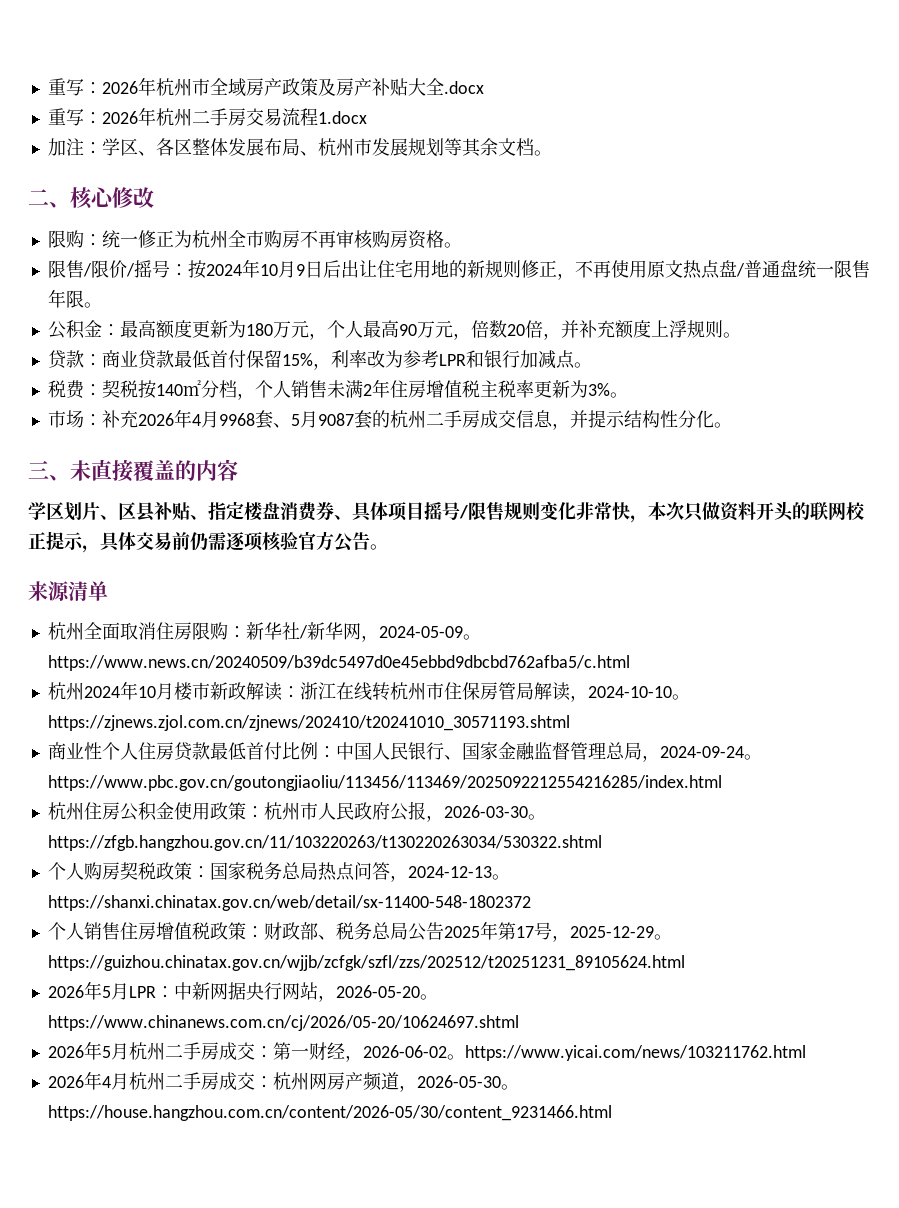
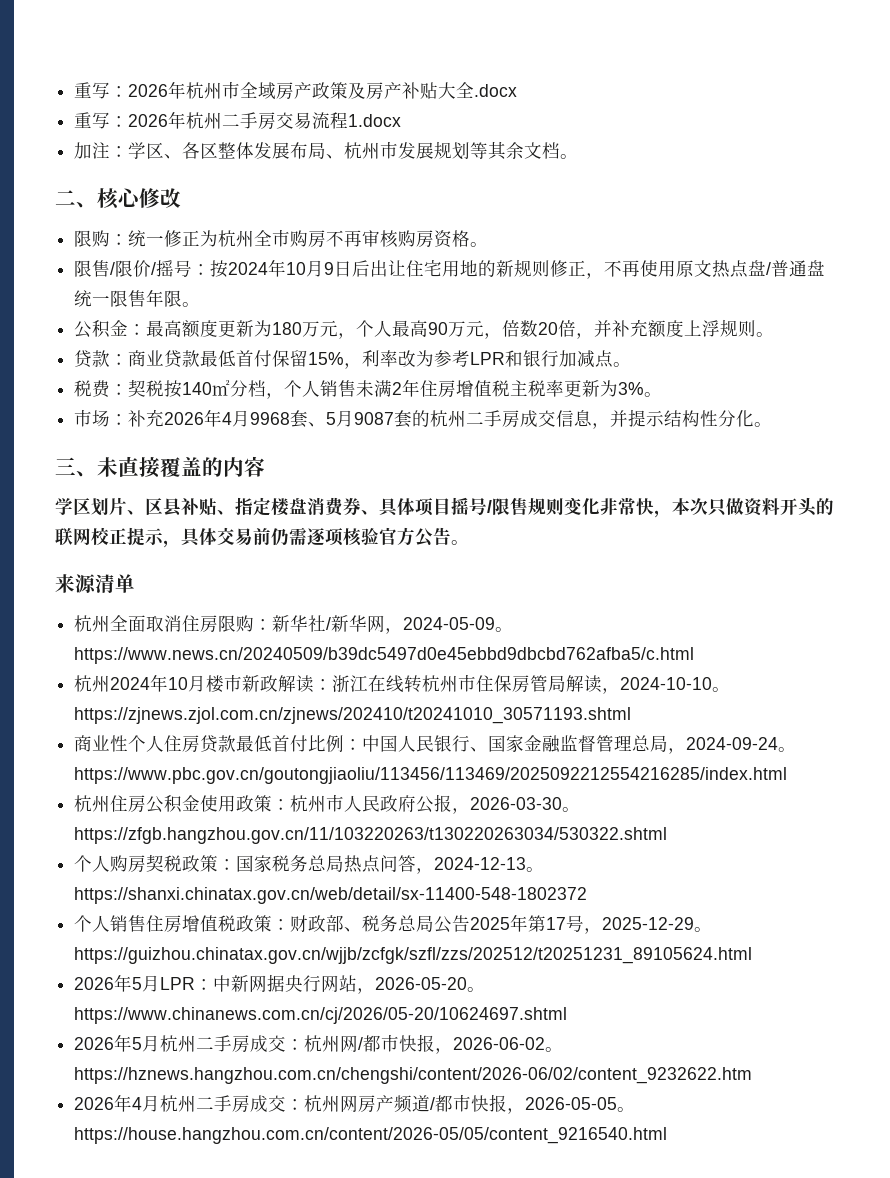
- 2026年5月杭州二手房成交：第一财经，2026-06-02。https://www.yicai.com/news/103211762.html
+ 2026年5月杭州二手房成交：杭州网/都市快报，2026-06-02。https://hznews.hangzhou.com.cn/chengshi/content/2026-06/02/content_9232622.htm
- 2026年4月杭州二手房成交：杭州网房产频道，2026-05-30。https://house.hangzhou.com.cn/content/2026-05/30/content_9231466.html
+ 2026年4月杭州二手房成交：杭州网房产频道/都市快报，2026-05-05。https://house.hangzhou.com.cn/content/2026-05/05/content_9216540.html

